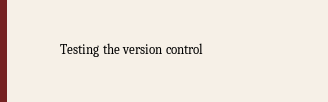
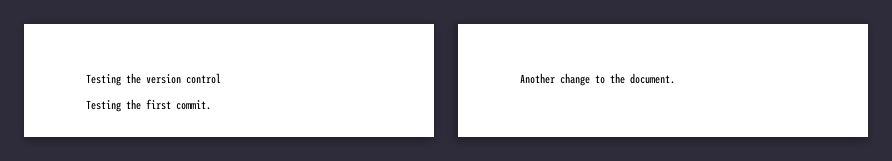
+ Testing the first commit.
+ Another change to the document.

